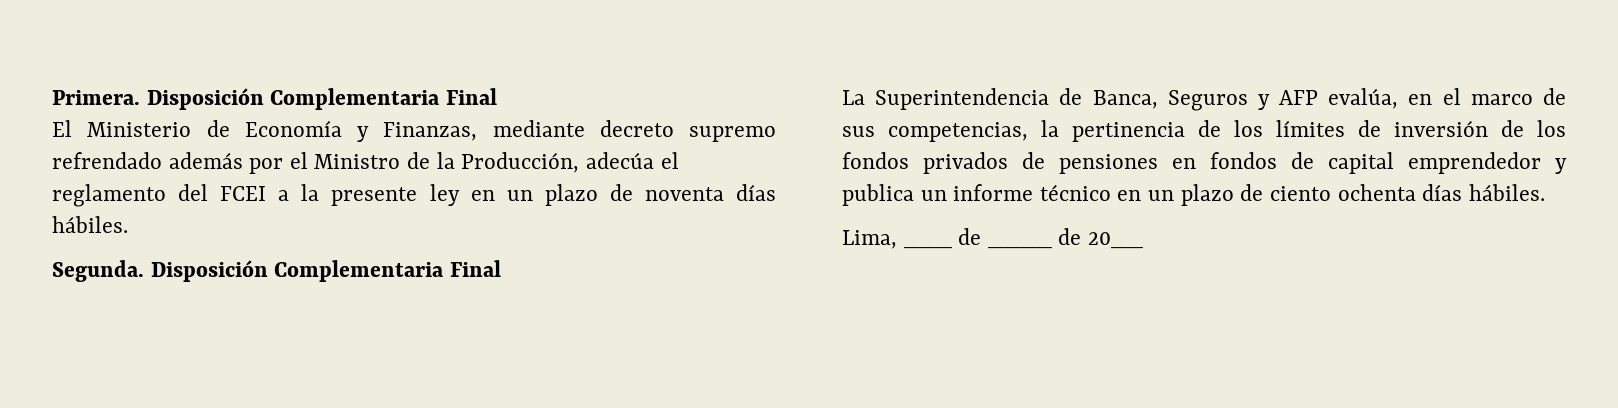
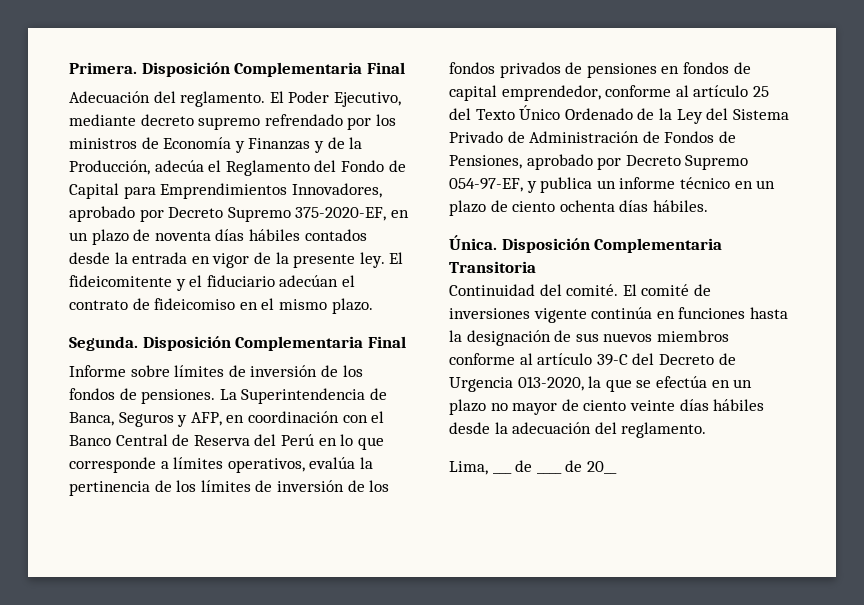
- El Ministerio de Economía y Finanzas, mediante decreto supremo refrendado además por el Ministro de la Producción, adecúa el reglamento del FCEI a la presente ley en un plazo de noventa días hábiles.
+ Adecuación del reglamento. El Poder Ejecutivo, mediante decreto supremo refrendado por los ministros de Economía y Finanzas y de la Producción, adecúa el Reglamento del Fondo de Capital para Emprendimientos Innovadores, aprobado por Decreto Supremo 375-2020-EF, en un plazo de noventa días hábiles contados desde la entrada en vigor de la presente ley. El fideicomitente y el fiduciario adecúan el contrato de fideicomiso en el mismo plazo.
  Segunda. Disposición Complementaria Final
- La Superintendencia de Banca, Seguros y AFP evalúa, en el marco de sus competencias, la pertinencia de los límites de inversión de los fondos privados de pensiones en fondos de capital emprendedor y publica un informe técnico en un plazo de ciento ochenta días hábiles.
+ Informe sobre límites de inversión de los fondos de pensiones. La Superintendencia de Banca, Seguros y AFP, en coordinación con el Banco Central de Reserva del Perú en lo que corresponde a límites operativos, evalúa la pertinencia de los límites de inversión de los fondos privados de pensiones en fondos de capital emprendedor, conforme al artículo 25 del Texto Único Ordenado de la Ley del Sistema Privado de Administración de Fondos de Pensiones, aprobado por Decreto Supremo 054-97-EF, y publica un informe técnico en un plazo de ciento ochenta días hábiles.
+ Única. Disposición Complementaria Transitoria
+ Continuidad del comité. El comité de inversiones vigente continúa en funciones hasta la designación de sus nuevos miembros conforme al artículo 39-C del Decreto de Urgencia 013-2020, la que se efectúa en un plazo no mayor de ciento veinte días hábiles desde la adecuación del reglamento.

